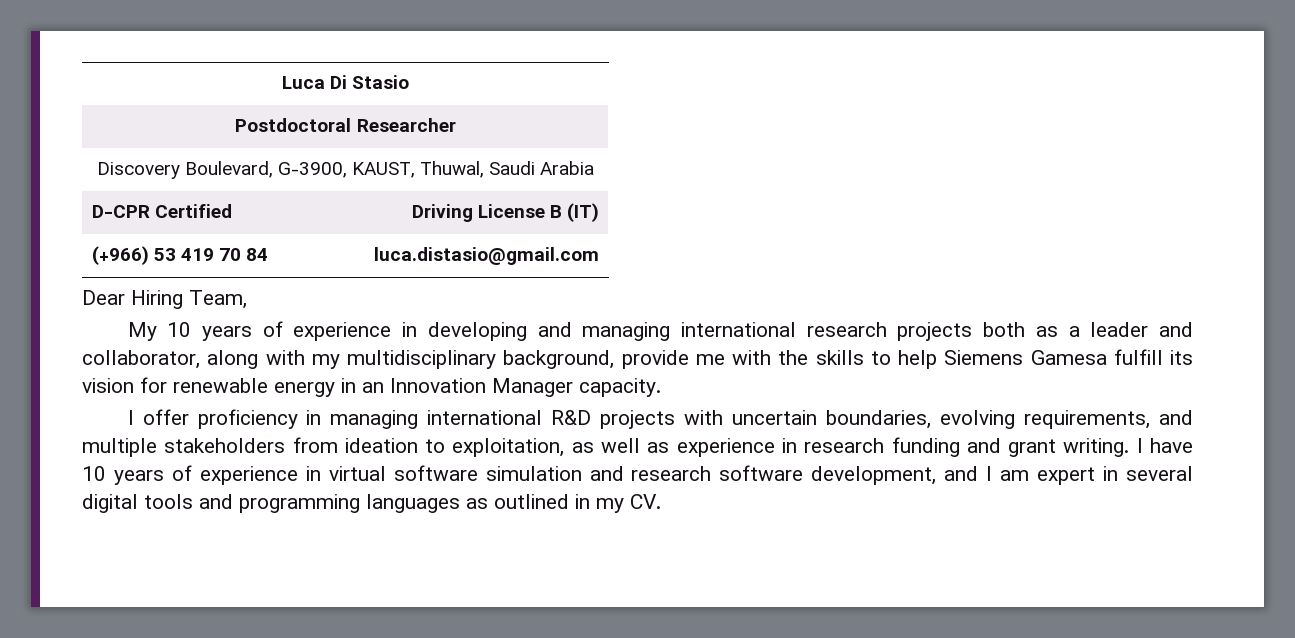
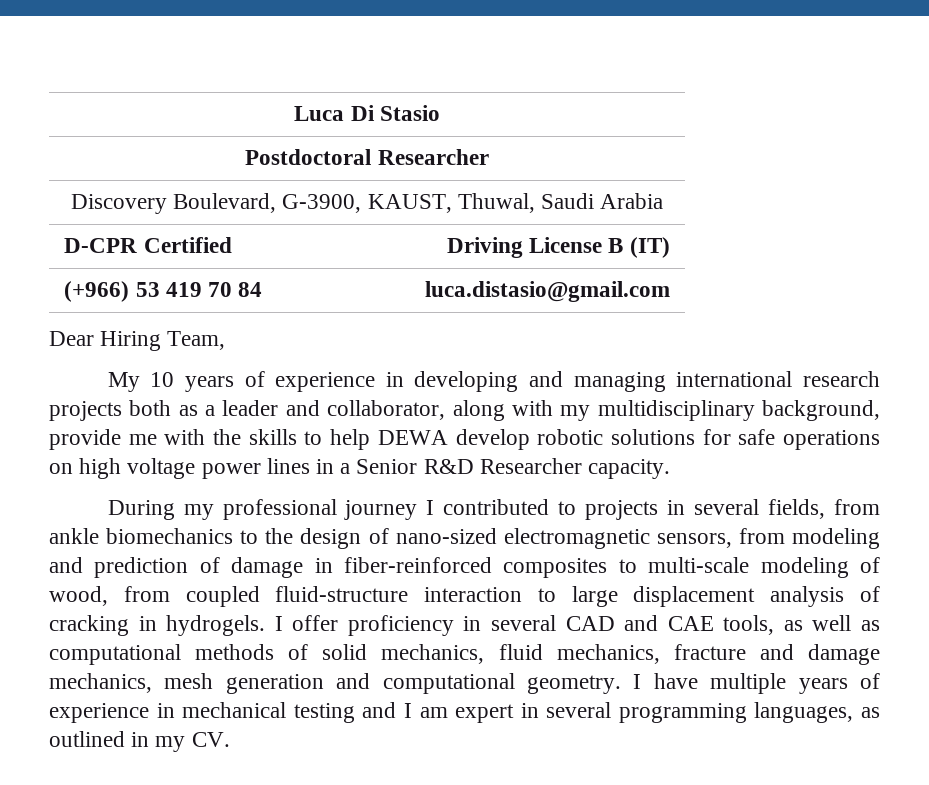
- My 10 years of experience in developing and managing international research projects both as a leader and collaborator, along with my multidisciplinary background, provide me with the skills to help Siemens Gamesa fulfill its vision for renewable energy in an Innovation Manager capacity.
- I offer proficiency in managing international R&D projects with uncertain boundaries, evolving requirements, and multiple stakeholders from ideation to exploitation, as well as experience in research funding and grant writing.
+ My 10 years of experience in developing and managing international research projects both as a leader and collaborator, along with my multidisciplinary background, provide me with the skills to help DEWA develop robotic solutions for safe operations on high voltage power lines in a Senior R&D Researcher capacity.
+ During my professional journey I contributed to projects in several fields, from ankle biomechanics to the design of nano-sized electromagnetic sensors, from modeling and prediction of damage in fiber-reinforced composites to multi-scale modeling of wood, from coupled fluid-structure interaction to large displacement analysis of cracking in hydrogels. I offer proficiency in several CAD and CAE tools, as well as computational methods of solid mechanics, fluid mechanics, fracture and damage mechanics, mesh generation and computational geometry.
- I have 10 years of experience in virtual software simulation and research software development, and I am expert in several digital tools and programming languages as outlined in my CV.
+ I have multiple years of experience in mechanical testing and I am expert in several programming languages, as outlined in my CV.

